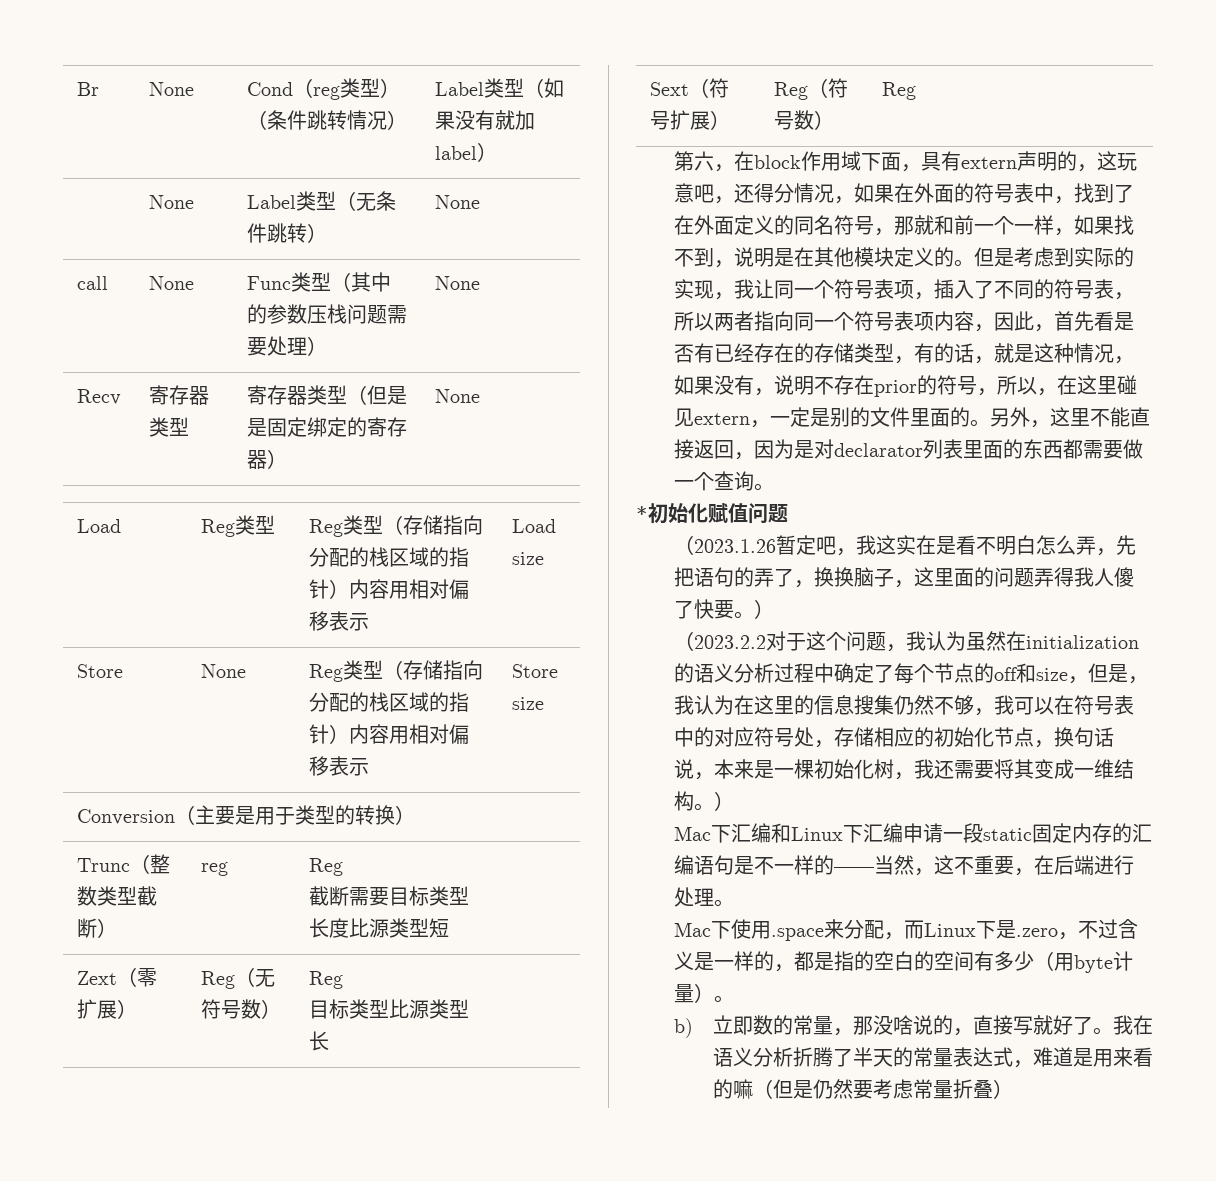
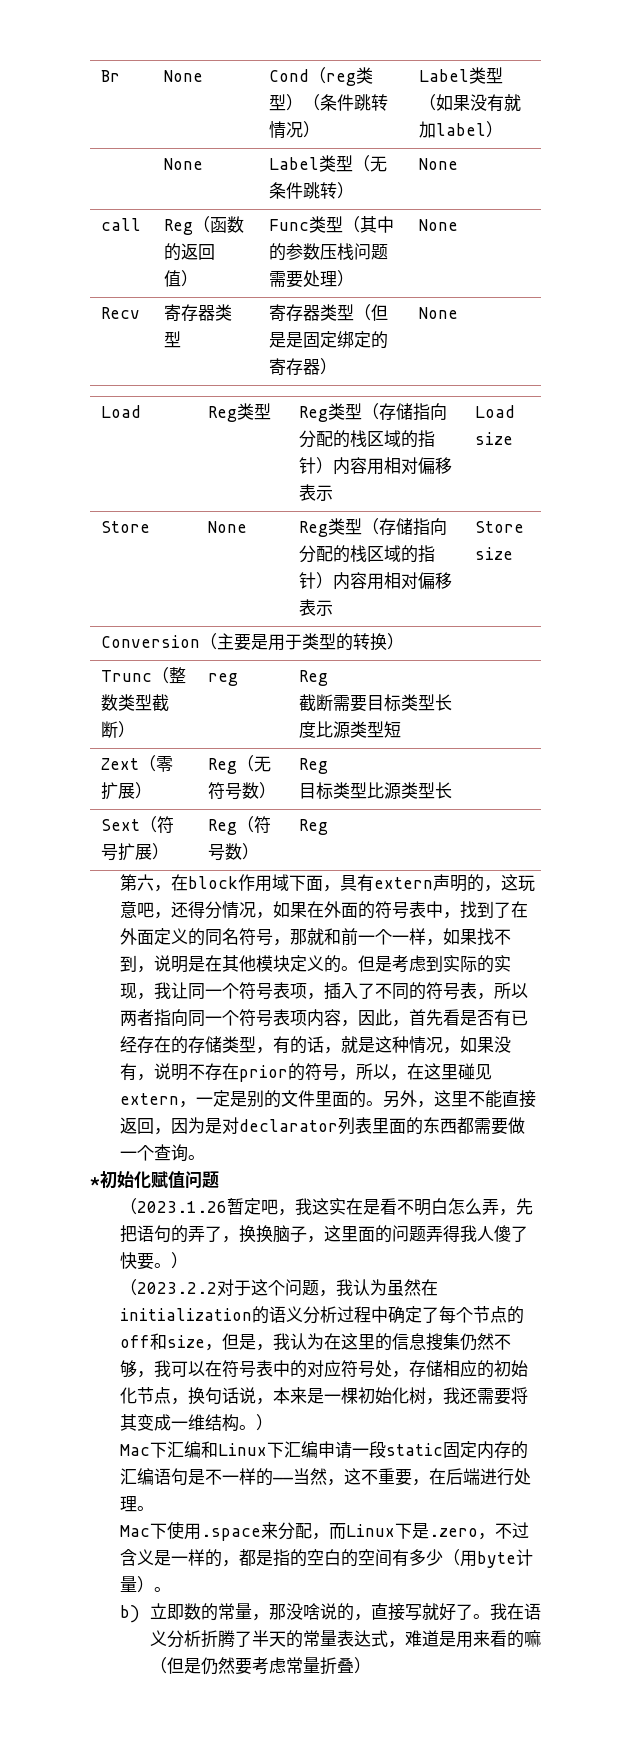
- call | None | Func类型（其中的参数压栈问题需要处理） | None
+ call | Reg（函数的返回值） | Func类型（其中的参数压栈问题需要处理） | None

